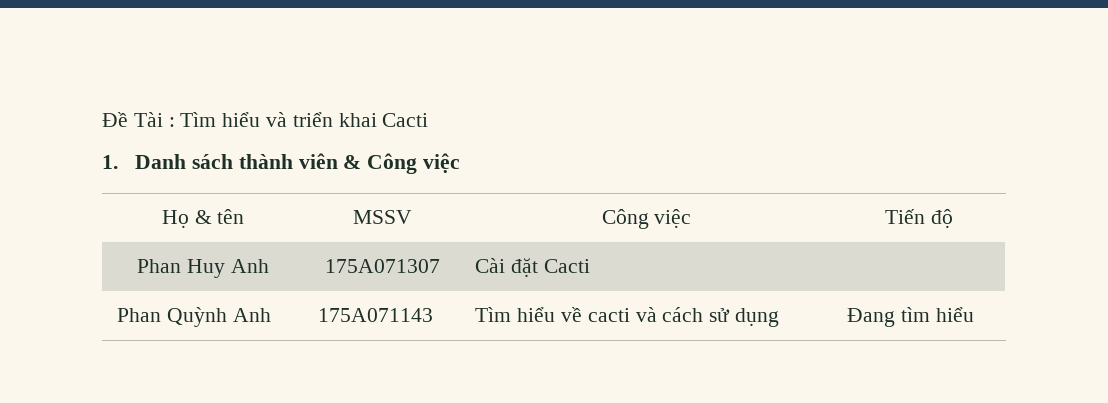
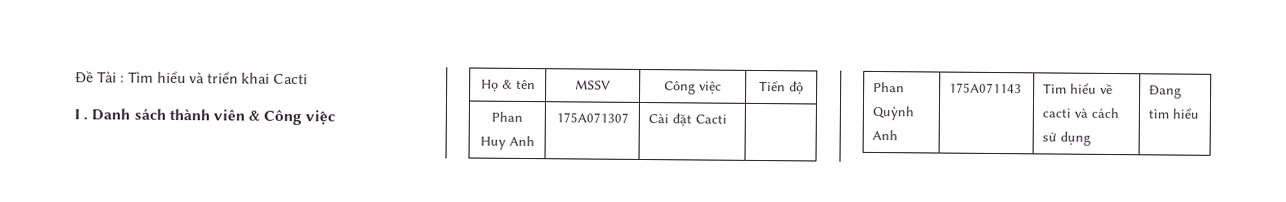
- 1. Danh sách thành viên & Công việc
+ I . Danh sách thành viên & Công việc

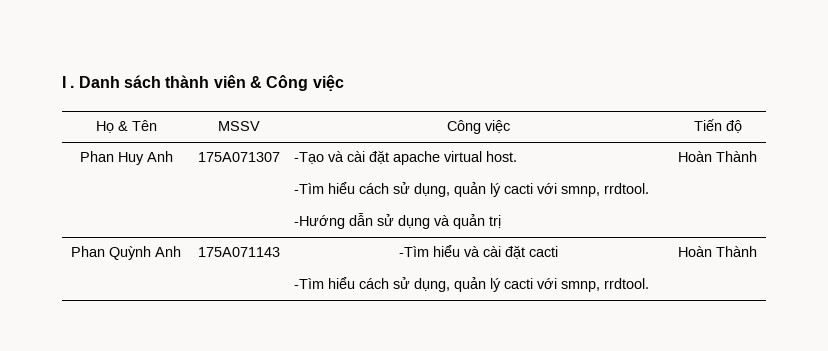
- Đề Tài : Tìm hiểu và triển khai Cacti
- Họ & tên | MSSV | Công việc | Tiến độ
+ Họ & Tên | MSSV | Công việc | Tiến độ
- Phan Huy Anh | 175A071307 | Cài đặt Cacti |
- Phan Quỳnh Anh | 175A071143 | Tìm hiểu về cacti và cách sử dụng | Đang tìm hiểu
+ Phan Huy Anh | 175A071307 | -Tạo và cài đặt apache virtual host.
+ -Tìm hiểu cách sử dụng, quản lý cacti với smnp, rrdtool.
+ -Hướng dẫn sử dụng và quản trị | Hoàn Thành
+ Phan Quỳnh Anh | 175A071143 | -Tìm hiểu và cài đặt cacti
+ -Tìm hiểu cách sử dụng, quản lý cacti với smnp, rrdtool. | Hoàn Thành

